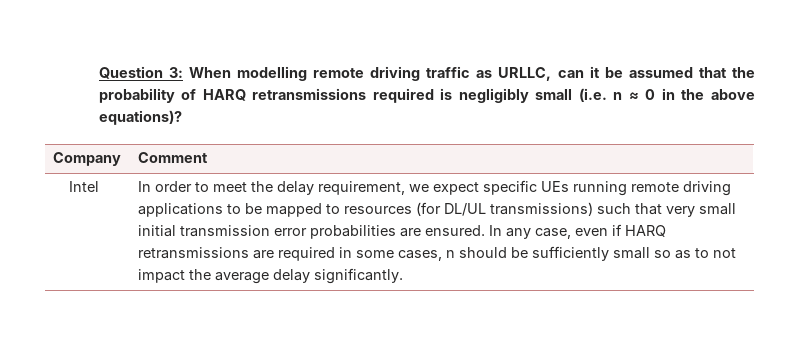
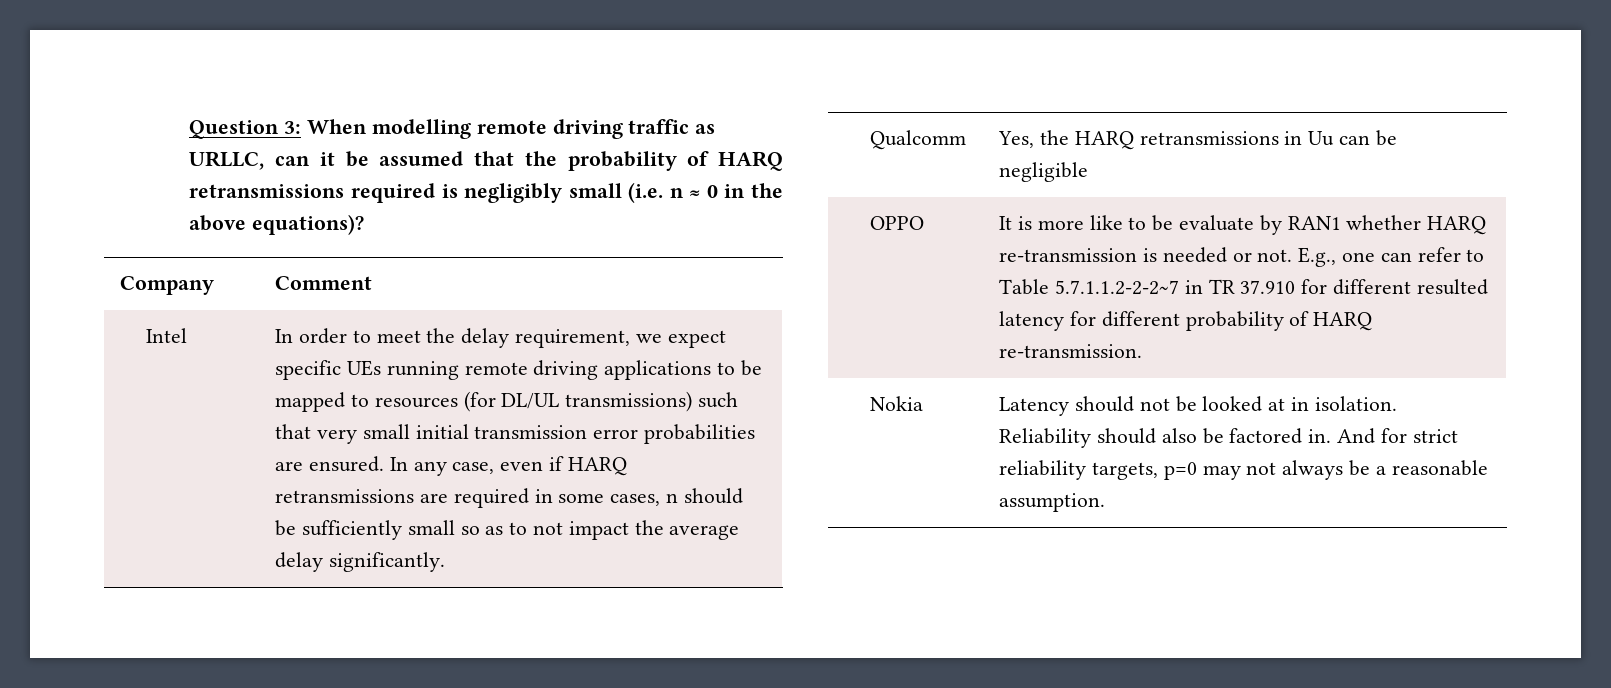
+ Qualcomm | Yes, the HARQ retransmissions in Uu can be negligible
+ OPPO | It is more like to be evaluate by RAN1 whether HARQ re-transmission is needed or not. E.g., one can refer to Table 5.7.1.1.2-2-2~7 in TR 37.910 for different resulted latency for different probability of HARQ re-transmission.
+ Nokia | Latency should not be looked at in isolation. Reliability should also be factored in. And for strict reliability targets, p=0 may not always be a reasonable assumption.

